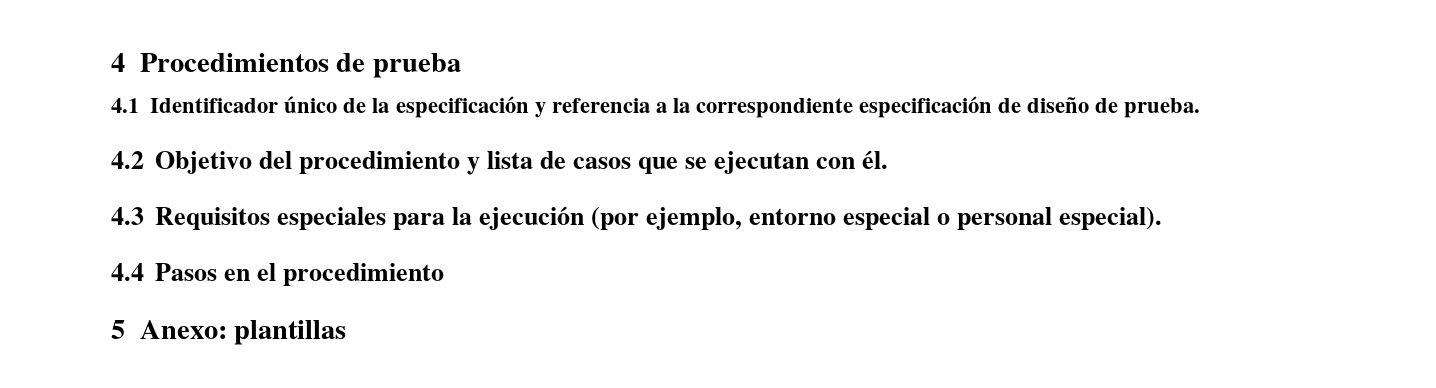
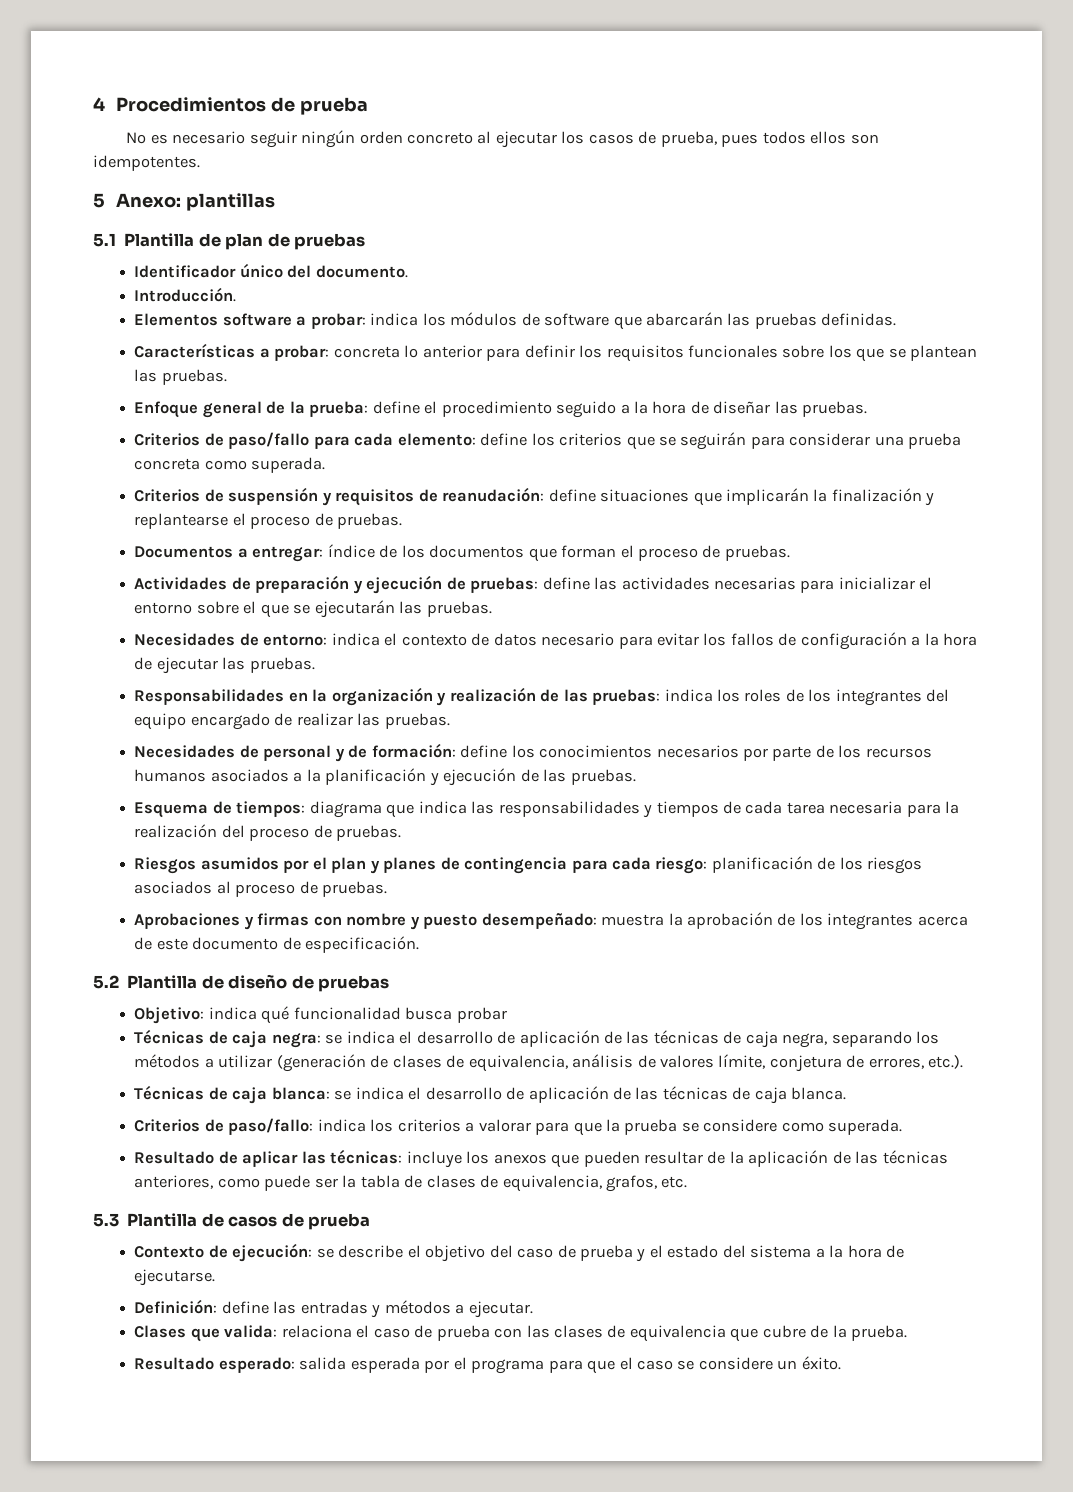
- 4.1 Identificador único de la especificación y referencia a la correspondiente especificación de diseño de prueba.
- 4.2 Objetivo del procedimiento y lista de casos que se ejecutan con él.
- 4.3 Requisitos especiales para la ejecución (por ejemplo, entorno especial o personal especial).
- 4.4 Pasos en el procedimiento
+ No es necesario seguir ningún orden concreto al ejecutar los casos de prueba, pues todos ellos son idempotentes.
  5 Anexo: plantillas
+ 5.1 Plantilla de plan de pruebas
+ Identificador único del documento.
+ Introducción.
+ Elementos software a probar: indica los módulos de software que abarcarán las pruebas definidas.
+ Características a probar: concreta lo anterior para definir los requisitos funcionales sobre los que se plantean las pruebas.
+ Enfoque general de la prueba: define el procedimiento seguido a la hora de diseñar las pruebas.
+ Criterios de paso/fallo para cada elemento: define los criterios que se seguirán para considerar una prueba concreta como superada.
+ Criterios de suspensión y requisitos de reanudación: define situaciones que implicarán la finalización y replantearse el proceso de pruebas.
+ Documentos a entregar: índice de los documentos que forman el proceso de pruebas.
+ Actividades de preparación y ejecución de pruebas: define las actividades necesarias para inicializar el entorno sobre el que se ejecutarán las pruebas.
+ Necesidades de entorno: indica el contexto de datos necesario para evitar los fallos de configuración a la hora de ejecutar las pruebas.
+ Responsabilidades en la organización y realización de las pruebas: indica los roles de los integrantes del equipo encargado de realizar las pruebas.
+ Necesidades de personal y de formación: define los conocimientos necesarios por parte de los recursos humanos asociados a la planificación y ejecución de las pruebas.
+ Esquema de tiempos: diagrama que indica las responsabilidades y tiempos de cada tarea necesaria para la realización del proceso de pruebas.
+ Riesgos asumidos por el plan y planes de contingencia para cada riesgo: planificación de los riesgos asociados al proceso de pruebas.
+ Aprobaciones y firmas con nombre y puesto desempeñado: muestra la aprobación de los integrantes acerca de este documento de especificación.
+ 5.2 Plantilla de diseño de pruebas
+ Objetivo: indica qué funcionalidad busca probar
+ Técnicas de caja negra: se indica el desarrollo de aplicación de las técnicas de caja negra, separando los métodos a utilizar (generación de clases de equivalencia, análisis de valores límite, conjetura de errores, etc.).
+ Técnicas de caja blanca: se indica el desarrollo de aplicación de las técnicas de caja blanca.
+ Criterios de paso/fallo: indica los criterios a valorar para que la prueba se considere como superada.
+ Resultado de aplicar las técnicas: incluye los anexos que pueden resultar de la aplicación de las técnicas anteriores, como puede ser la tabla de clases de equivalencia, grafos, etc.
+ 5.3 Plantilla de casos de prueba
+ Contexto de ejecución: se describe el objetivo del caso de prueba y el estado del sistema a la hora de ejecutarse.
+ Definición: define las entradas y métodos a ejecutar.
+ Clases que valida: relaciona el caso de prueba con las clases de equivalencia que cubre de la prueba.
+ Resultado esperado: salida esperada por el programa para que el caso se considere un éxito.

